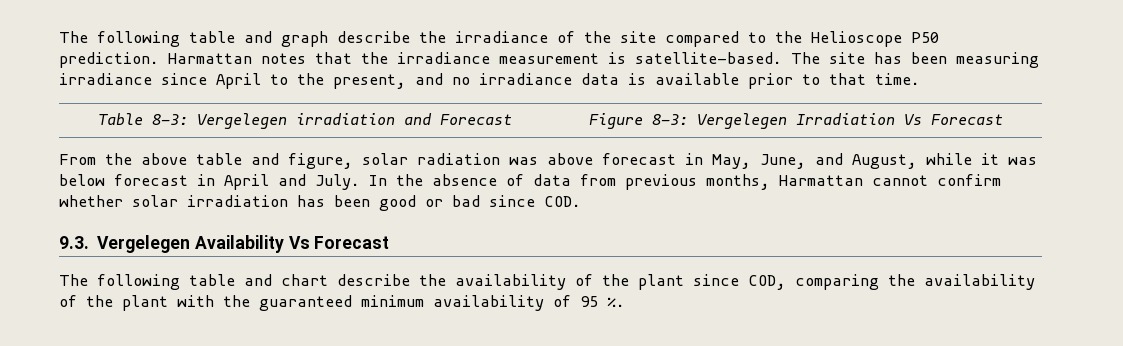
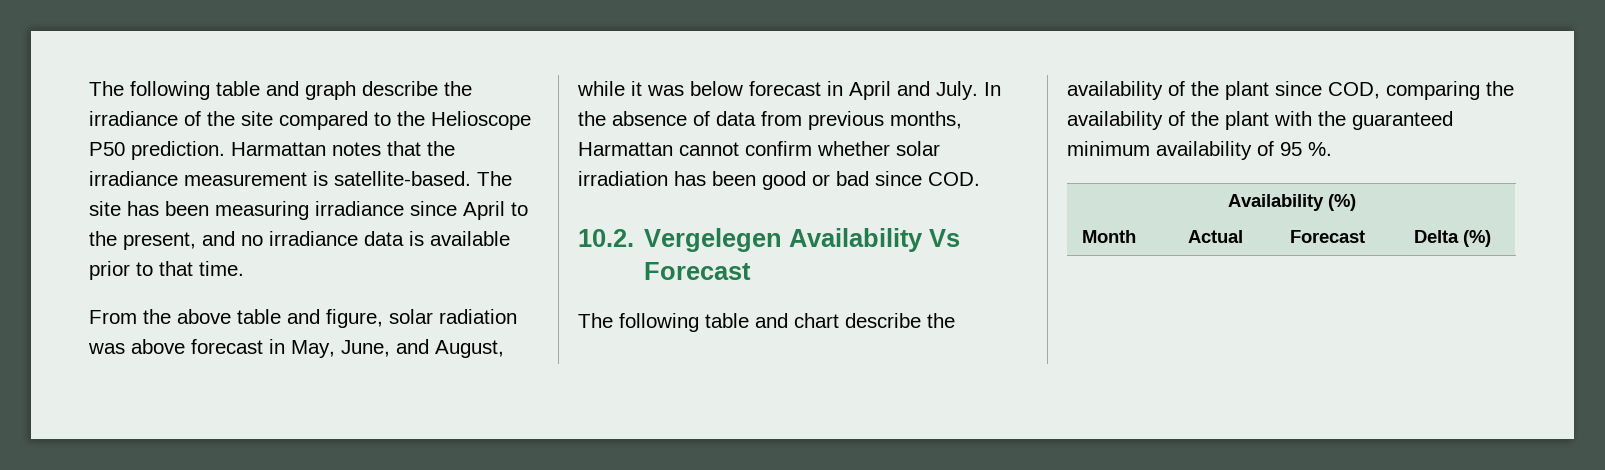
- Table 8-3: Vergelegen irradiation and Forecast | Figure 8-3: Vergelegen Irradiation Vs Forecast
- 9.3. Vergelegen Availability Vs Forecast
+ 10.2. Vergelegen Availability Vs Forecast
+ Availability (%)
+ Month | Actual | Forecast | Delta (%)

